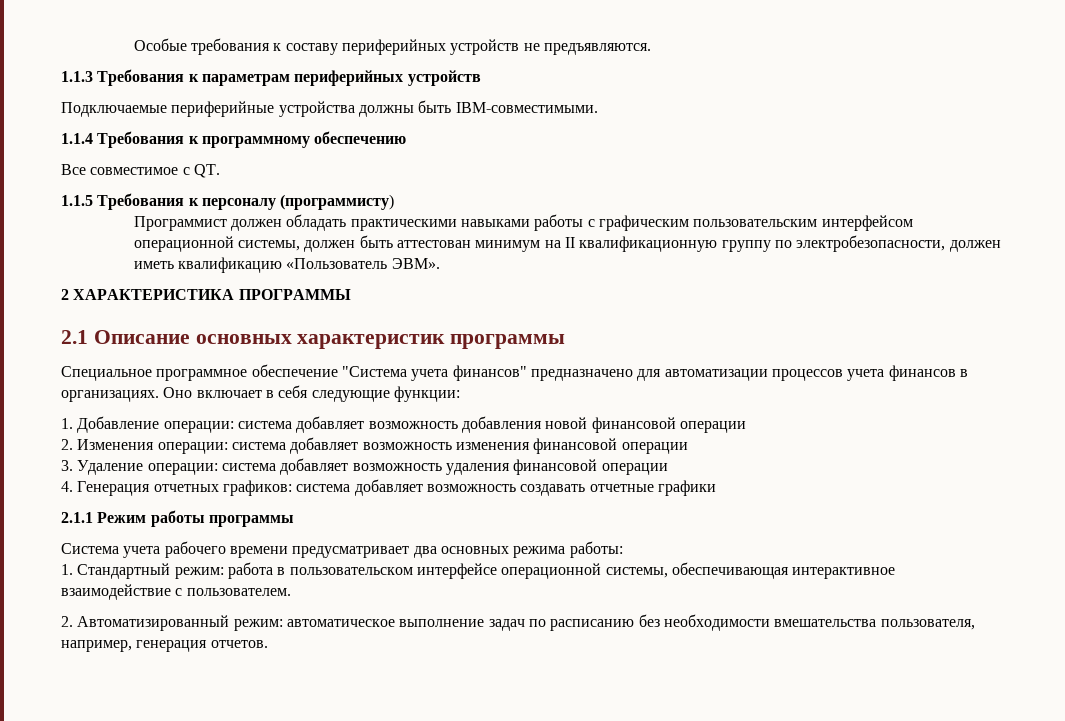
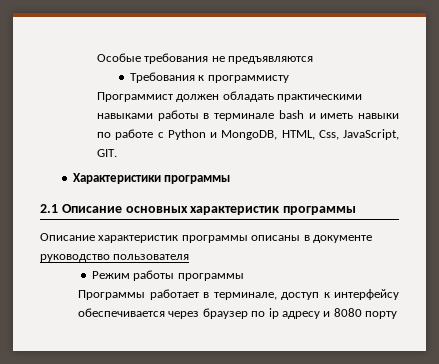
- Особые требования к составу периферийных устройств не предъявляются.
- 1.1.3 Требования к параметрам периферийных устройств
- Подключаемые периферийные устройства должны быть IBM-совместимыми.
- 1.1.4 Требования к программному обеспечению
- Все совместимое с QT.
- 1.1.5 Требования к персоналу (программисту)
+ Особые требования не предъявляются
+ Требования к программисту
- Программист должен обладать практическими навыками работы с графическим пользовательским интерфейсом операционной системы, должен быть аттестован минимум на II квалификационную группу по электробезопасности, должен иметь квалификацию «Пользователь ЭВМ».
- 2 ХАРАКТЕРИСТИКА ПРОГРАММЫ
+ Программист должен обладать практическими навыками работы в терминале bash и иметь навыки по работе с Python и MongoDB, HTML, Css, JavaScript, GIT.
+ Характеристики программы
- Специальное программное обеспечение "Система учета финансов" предназначено для автоматизации процессов учета финансов в организациях. Оно включает в себя следующие функции:
- 1. Добавление операции: система добавляет возможность добавления новой финансовой операции
- 2. Изменения операции: система добавляет возможность изменения финансовой операции
- 3. Удаление операции: система добавляет возможность удаления финансовой операции
- 4. Генерация отчетных графиков: система добавляет возможность создавать отчетные графики
- 2.1.1 Режим работы программы
- Система учета рабочего времени предусматривает два основных режима работы:
- 1. Стандартный режим: работа в пользовательском интерфейсе операционной системы, обеспечивающая интерактивное взаимодействие с пользователем.
- 2. Автоматизированный режим: автоматическое выполнение задач по расписанию без необходимости вмешательства пользователя, например, генерация отчетов.
+ Описание характеристик программы описаны в документе руководство пользователя
+ Режим работы программы
+ Программы работает в терминале, доступ к интерфейсу обеспечивается через браузер по ip адресу и 8080 порту

